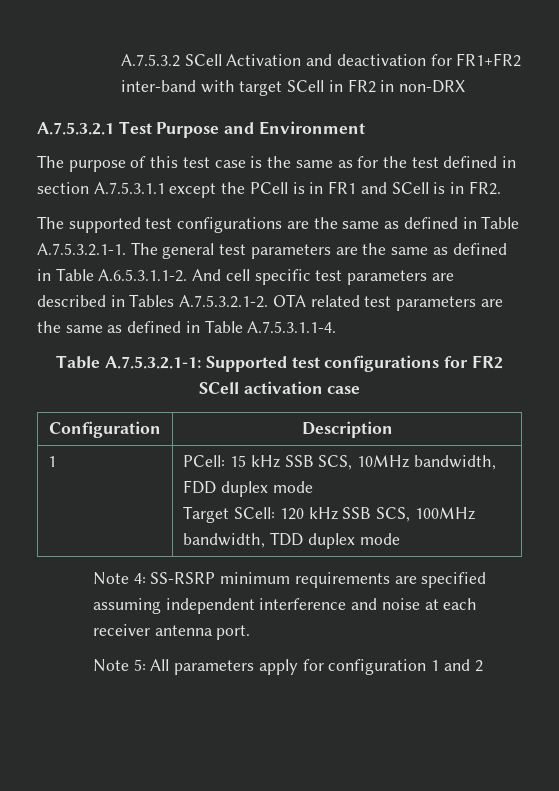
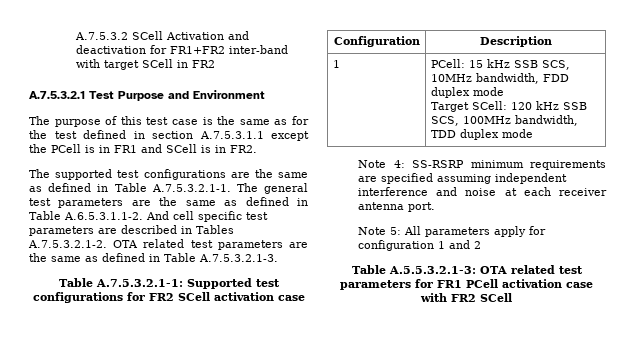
- A.7.5.3.2 SCell Activation and deactivation for FR1+FR2 inter-band with target SCell in FR2 in non-DRX
+ A.7.5.3.2 SCell Activation and deactivation for FR1+FR2 inter-band with target SCell in FR2
- The supported test configurations are the same as defined in Table A.7.5.3.2.1-1. The general test parameters are the same as defined in Table A.6.5.3.1.1-2. And cell specific test parameters are described in Tables A.7.5.3.2.1-2. OTA related test parameters are the same as defined in Table A.7.5.3.1.1-4.
+ The supported test configurations are the same as defined in Table A.7.5.3.2.1-1. The general test parameters are the same as defined in Table A.6.5.3.1.1-2. And cell specific test parameters are described in Tables A.7.5.3.2.1-2. OTA related test parameters are the same as defined in Table A.7.5.3.2.1-3.
+ Table A.5.5.3.2.1-3: OTA related test parameters for FR1 PCell activation case with FR2 SCell

